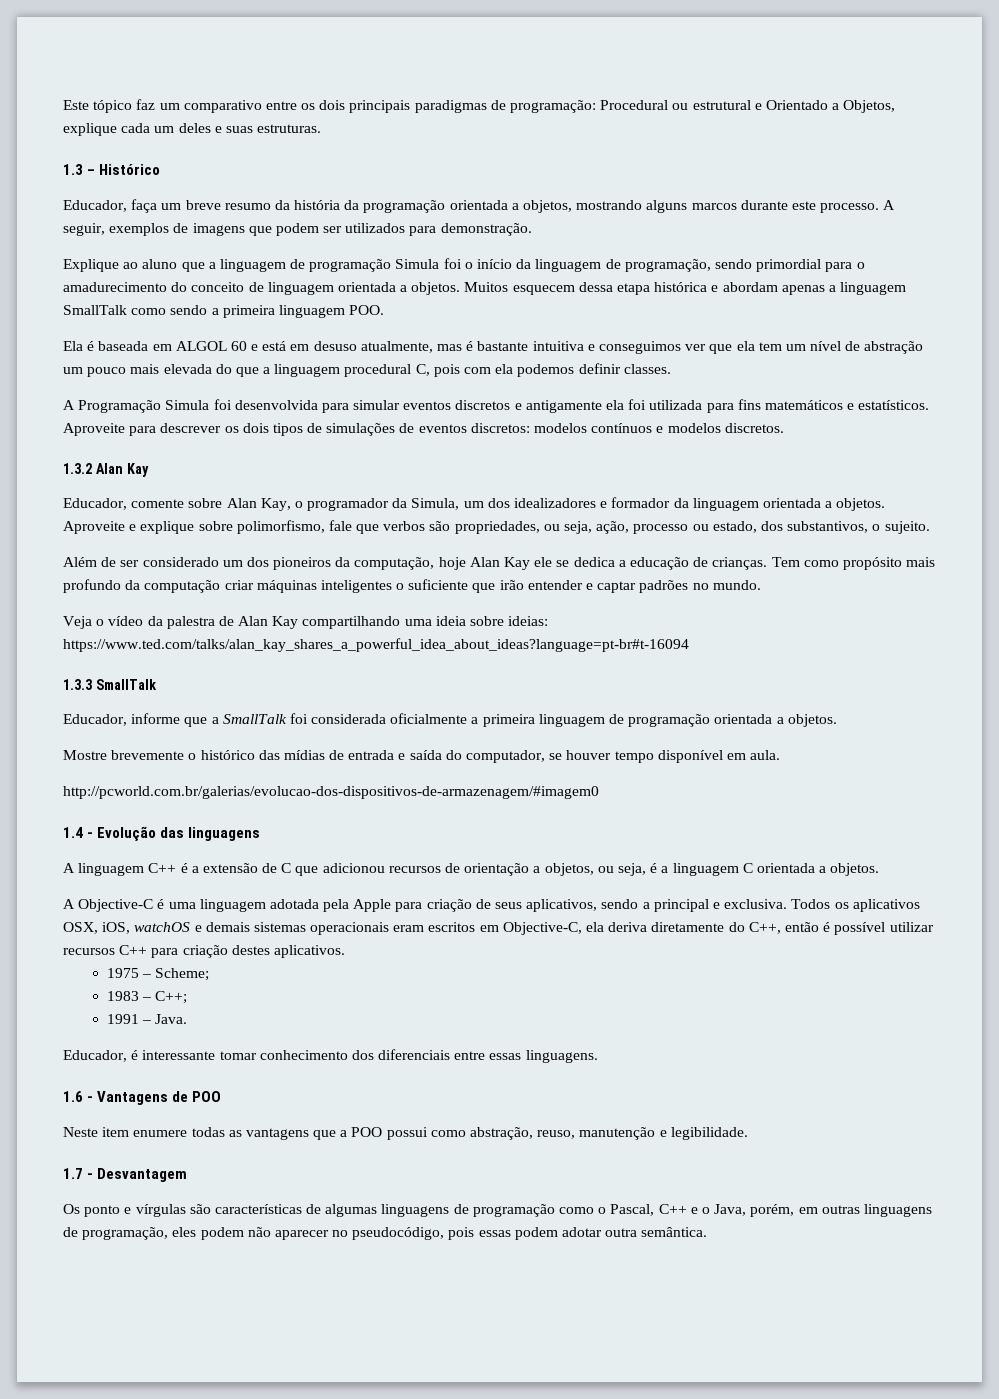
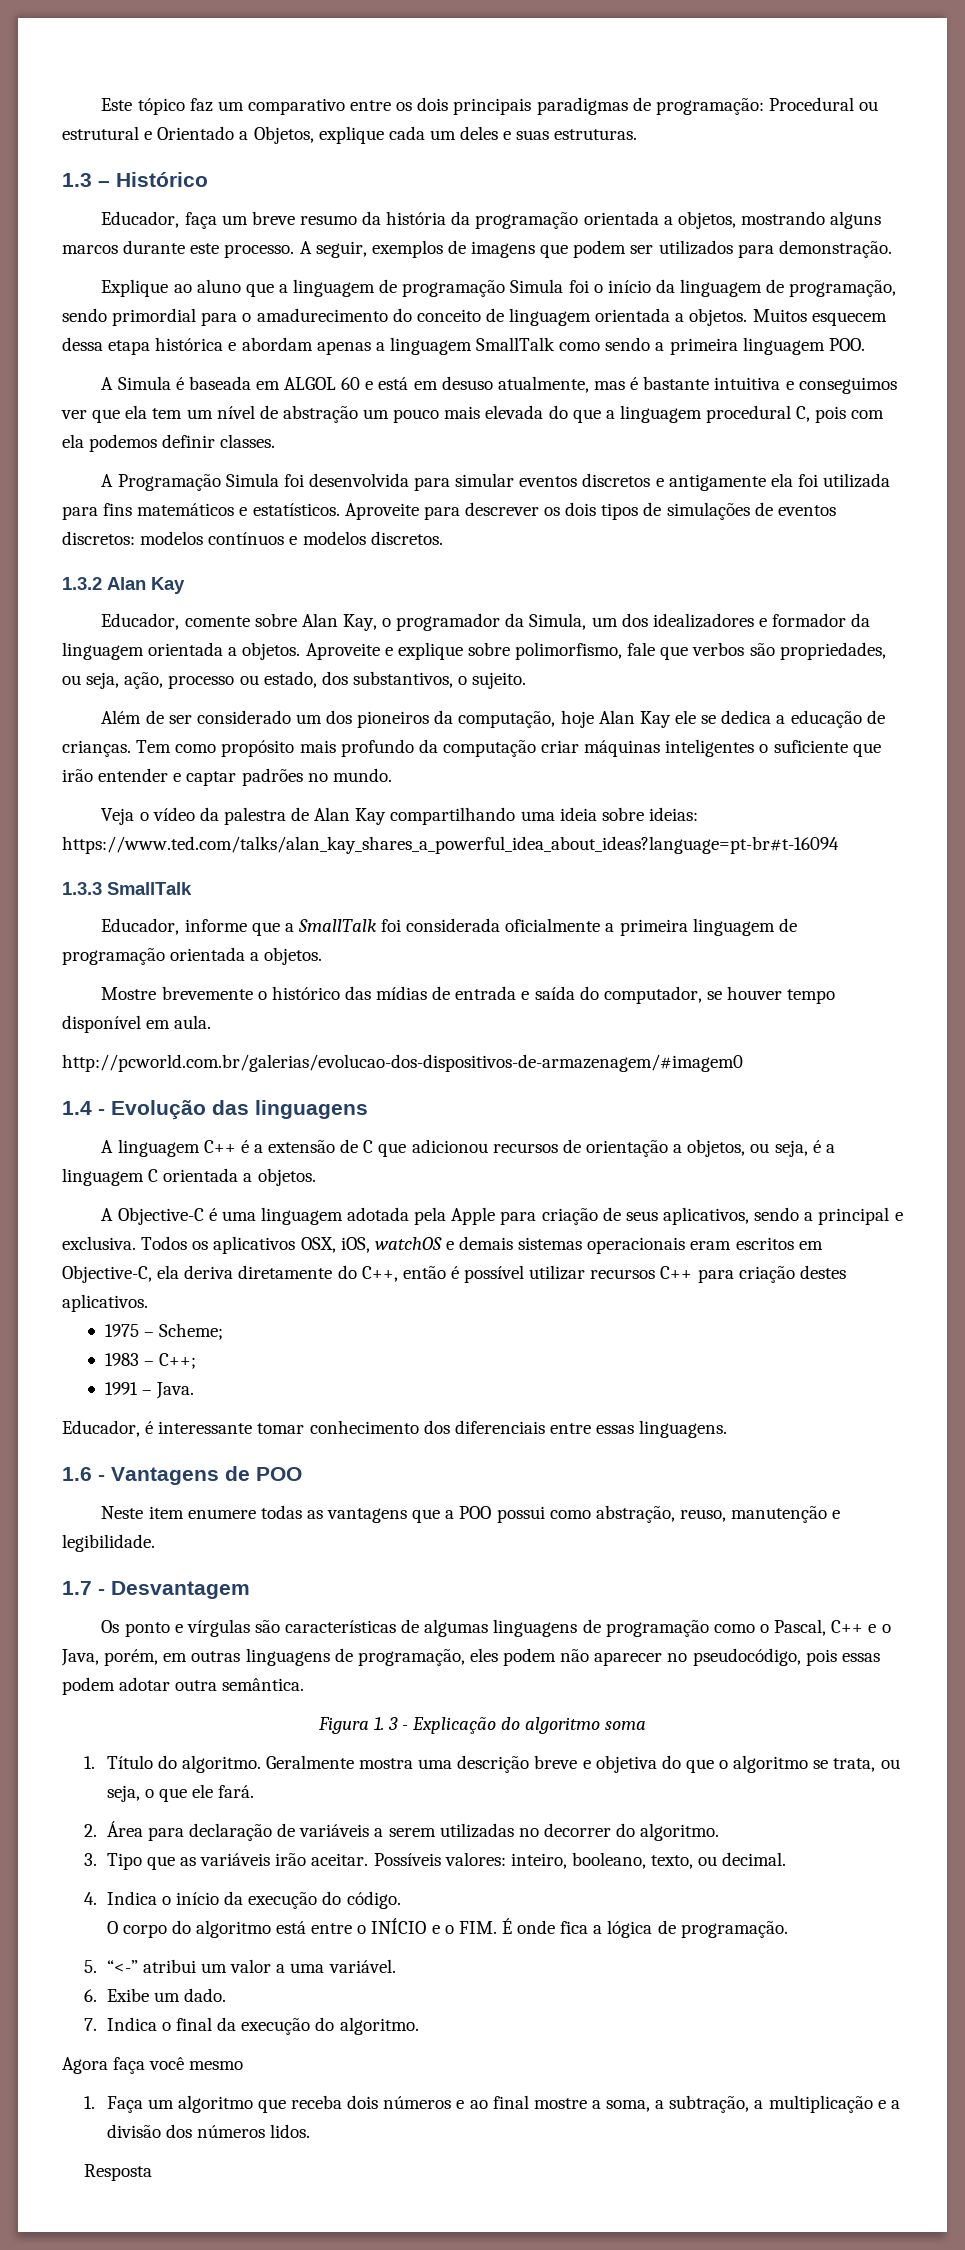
- Ela é baseada em ALGOL 60 e está em desuso atualmente, mas é bastante intuitiva e conseguimos ver que ela tem um nível de abstração um pouco mais elevada do que a linguagem procedural C, pois com ela podemos definir classes.
+ A Simula é baseada em ALGOL 60 e está em desuso atualmente, mas é bastante intuitiva e conseguimos ver que ela tem um nível de abstração um pouco mais elevada do que a linguagem procedural C, pois com ela podemos definir classes.
+ Figura 1. 3 - Explicação do algoritmo soma
+ 1. Título do algoritmo. Geralmente mostra uma descrição breve e objetiva do que o algoritmo se trata, ou seja, o que ele fará.
+ 2. Área para declaração de variáveis a serem utilizadas no decorrer do algoritmo.
+ 3. Tipo que as variáveis irão aceitar. Possíveis valores: inteiro, booleano, texto, ou decimal.
+ 4. Indica o início da execução do código.
+ O corpo do algoritmo está entre o INÍCIO e o FIM. É onde fica a lógica de programação.
+ 5. “<-” atribui um valor a uma variável.
+ 6. Exibe um dado.
+ 7. Indica o final da execução do algoritmo.
+ Agora faça você mesmo
+ 1. Faça um algoritmo que receba dois números e ao final mostre a soma, a subtração, a multiplicação e a divisão dos números lidos.
+ Resposta

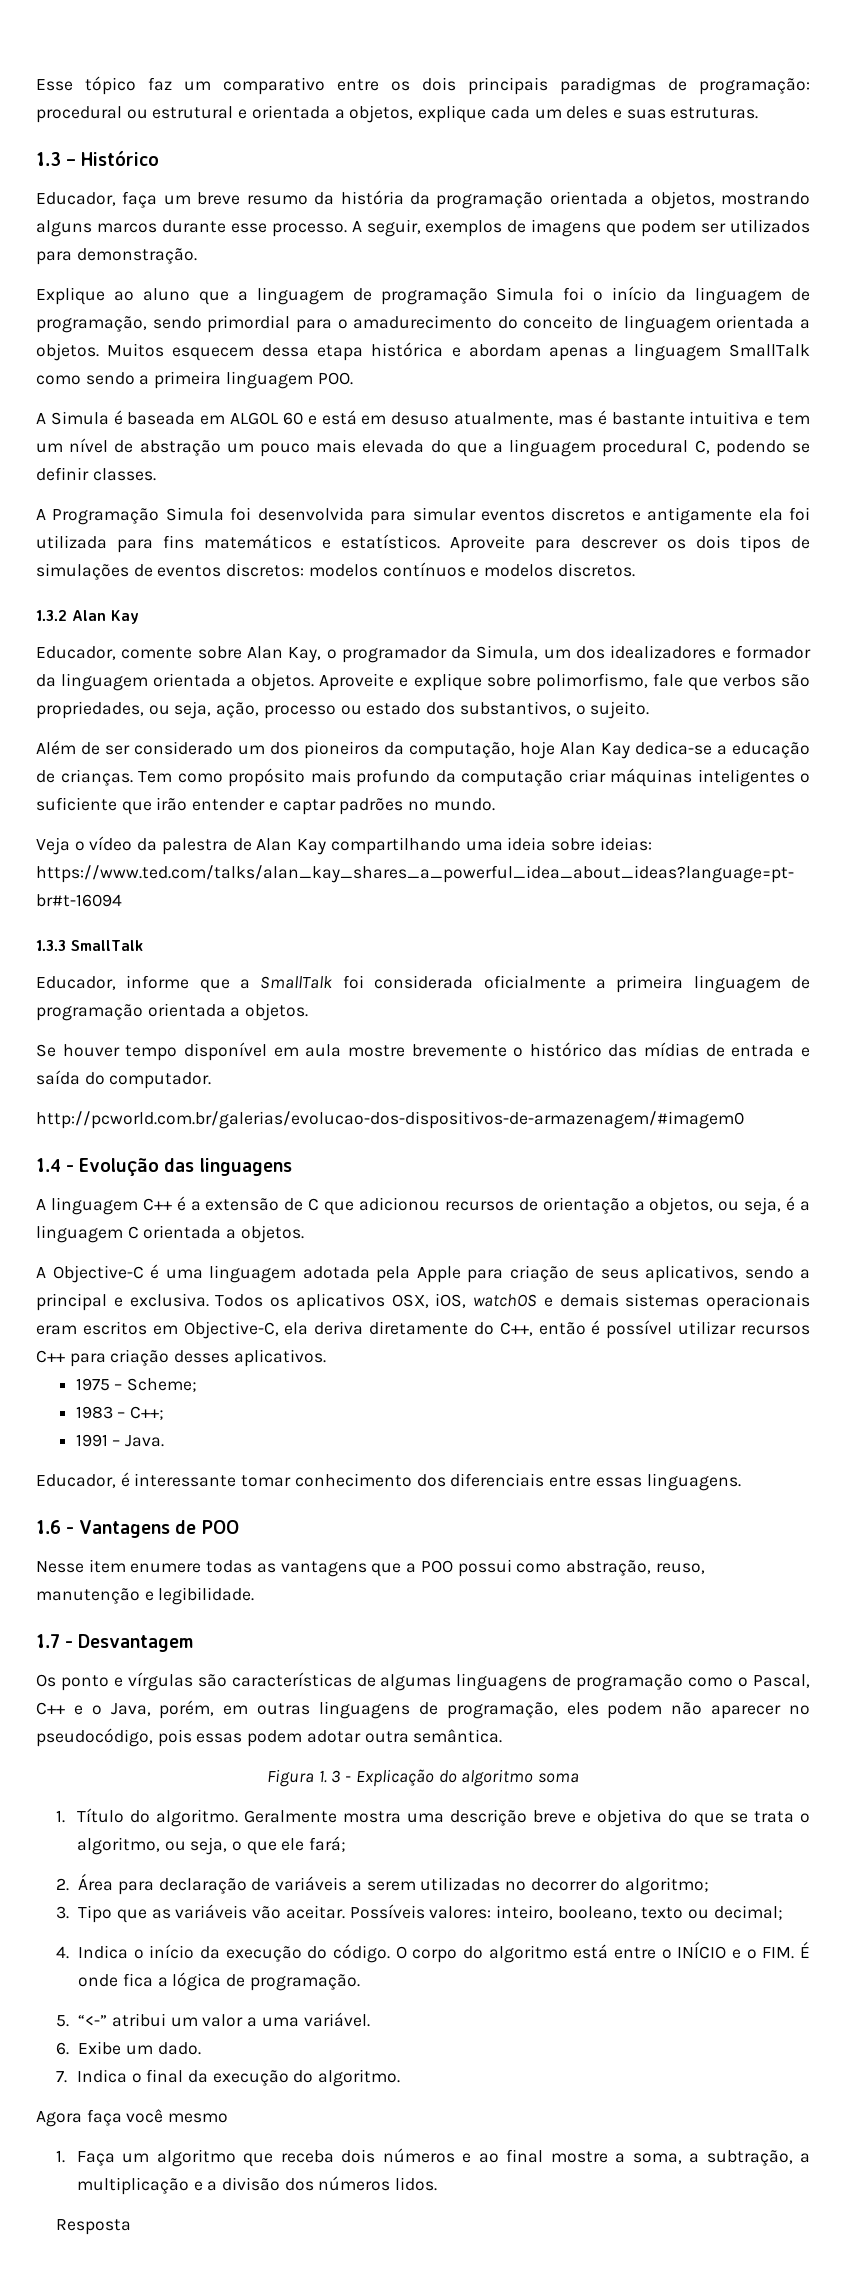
- Este tópico faz um comparativo entre os dois principais paradigmas de programação: Procedural ou estrutural e Orientado a Objetos, explique cada um deles e suas estruturas.
+ Esse tópico faz um comparativo entre os dois principais paradigmas de programação: procedural ou estrutural e orientada a objetos, explique cada um deles e suas estruturas.
- Educador, faça um breve resumo da história da programação orientada a objetos, mostrando alguns marcos durante este processo.
+ Educador, faça um breve resumo da história da programação orientada a objetos, mostrando alguns marcos durante esse processo.
- A Simula é baseada em ALGOL 60 e está em desuso atualmente, mas é bastante intuitiva e conseguimos ver que ela tem um nível de abstração um pouco mais elevada do que a linguagem procedural C, pois com ela podemos definir classes.
+ A Simula é baseada em ALGOL 60 e está em desuso atualmente, mas é bastante intuitiva e tem um nível de abstração um pouco mais elevada do que a linguagem procedural C, podendo se definir classes.
- Aproveite e explique sobre polimorfismo, fale que verbos são propriedades, ou seja, ação, processo ou estado, dos substantivos, o sujeito.
+ Aproveite e explique sobre polimorfismo, fale que verbos são propriedades, ou seja, ação, processo ou estado dos substantivos, o sujeito.
- Além de ser considerado um dos pioneiros da computação, hoje Alan Kay ele se dedica a educação de crianças.
+ Além de ser considerado um dos pioneiros da computação, hoje Alan Kay dedica-se a educação de crianças.
- Mostre brevemente o histórico das mídias de entrada e saída do computador, se houver tempo disponível em aula.
+ Se houver tempo disponível em aula mostre brevemente o histórico das mídias de entrada e saída do computador.
- Todos os aplicativos OSX, iOS, watchOS e demais sistemas operacionais eram escritos em Objective-C, ela deriva diretamente do C++, então é possível utilizar recursos C++ para criação destes aplicativos.
+ Todos os aplicativos OSX, iOS, watchOS e demais sistemas operacionais eram escritos em Objective-C, ela deriva diretamente do C++, então é possível utilizar recursos C++ para criação desses aplicativos.
- Neste item enumere todas as vantagens que a POO possui como abstração, reuso, manutenção e legibilidade.
+ Nesse item enumere todas as vantagens que a POO possui como abstração, reuso, manutenção e legibilidade.
- Geralmente mostra uma descrição breve e objetiva do que o algoritmo se trata, ou seja, o que ele fará.
+ Geralmente mostra uma descrição breve e objetiva do que se trata o algoritmo, ou seja, o que ele fará;
- 2. Área para declaração de variáveis a serem utilizadas no decorrer do algoritmo.
+ 2. Área para declaração de variáveis a serem utilizadas no decorrer do algoritmo;
- 3. Tipo que as variáveis irão aceitar.
+ 3. Tipo que as variáveis vão aceitar.
- Possíveis valores: inteiro, booleano, texto, ou decimal.
+ Possíveis valores: inteiro, booleano, texto ou decimal;
- 4. Indica o início da execução do código.
- O corpo do algoritmo está entre o INÍCIO e o FIM. É onde fica a lógica de programação.
+ 4. Indica o início da execução do código. O corpo do algoritmo está entre o INÍCIO e o FIM. É onde fica a lógica de programação.

